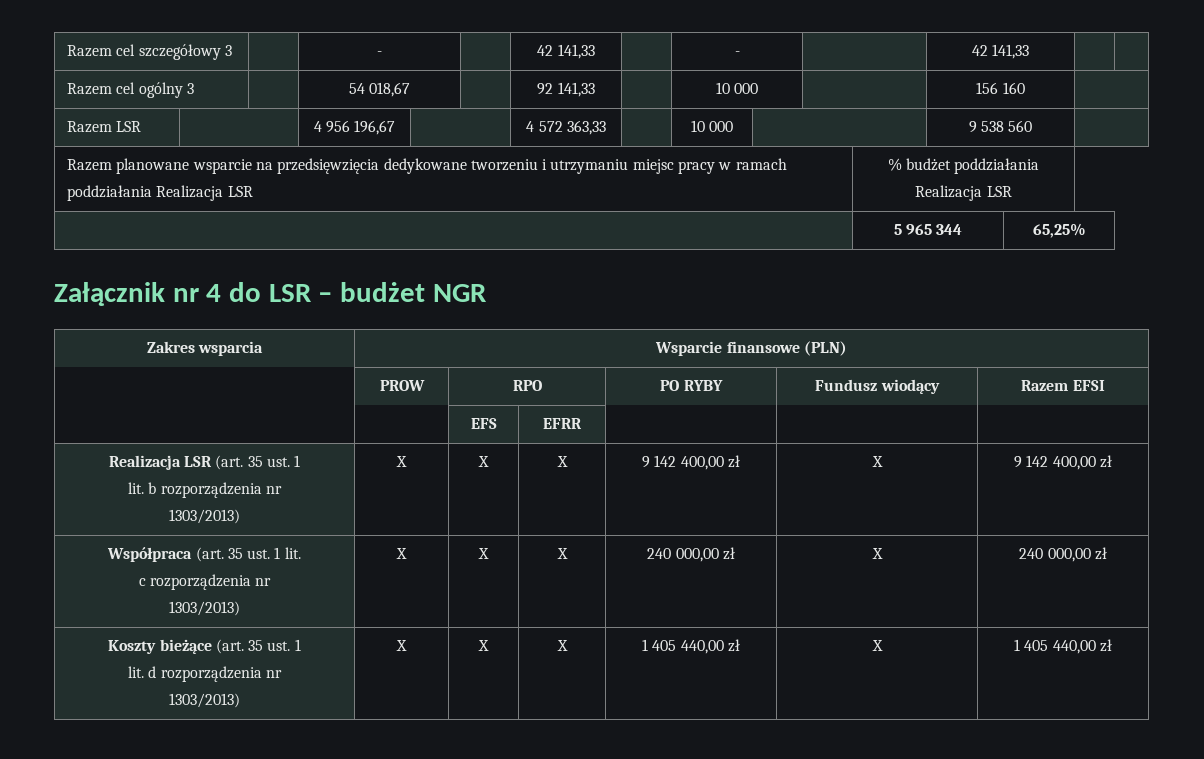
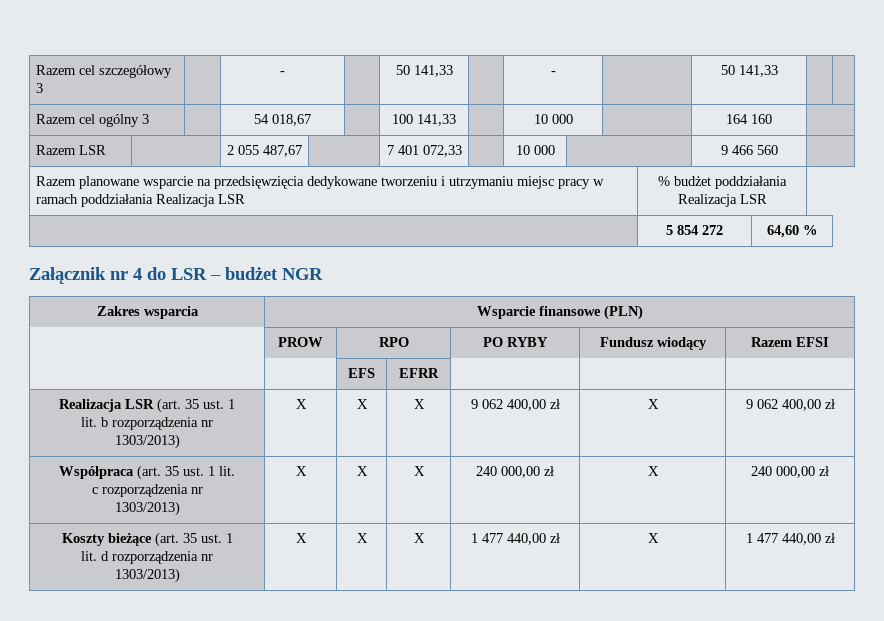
- Razem cel szczegółowy 3 | | - | | 42 141,33 | | - | | 42 141,33 | |
+ Razem cel szczegółowy 3 | | - | | 50 141,33 | | - | | 50 141,33 | |
- Razem cel ogólny 3 | | 54 018,67 | | 92 141,33 | | 10 000 | | 156 160 |
+ Razem cel ogólny 3 | | 54 018,67 | | 100 141,33 | | 10 000 | | 164 160 |
- Razem LSR | | 4 956 196,67 | | 4 572 363,33 | | 10 000 | | 9 538 560 |
+ Razem LSR | | 2 055 487,67 | | 7 401 072,33 | | 10 000 | | 9 466 560 |
- | 5 965 344 | 65,25%
+ | 5 854 272 | 64,60 %
  Realizacja LSR (art. 35 ust. 1
  lit. b rozporządzenia nr
- 1303/2013) | X | X | X | 9 142 400,00 zł | X | 9 142 400,00 zł
+ 1303/2013) | X | X | X | 9 062 400,00 zł | X | 9 062 400,00 zł
  Koszty bieżące (art. 35 ust. 1
  lit. d rozporządzenia nr
- 1303/2013) | X | X | X | 1 405 440,00 zł | X | 1 405 440,00 zł
+ 1303/2013) | X | X | X | 1 477 440,00 zł | X | 1 477 440,00 zł

